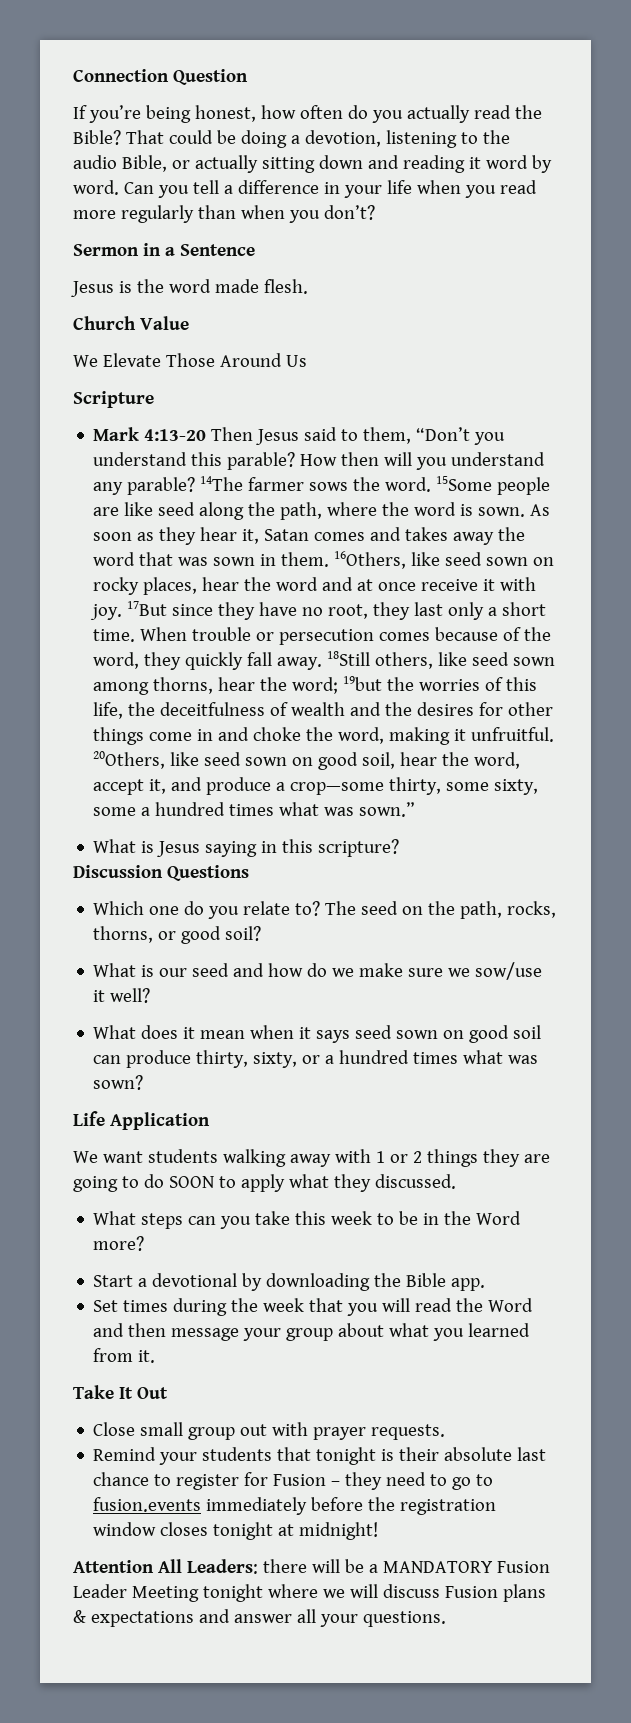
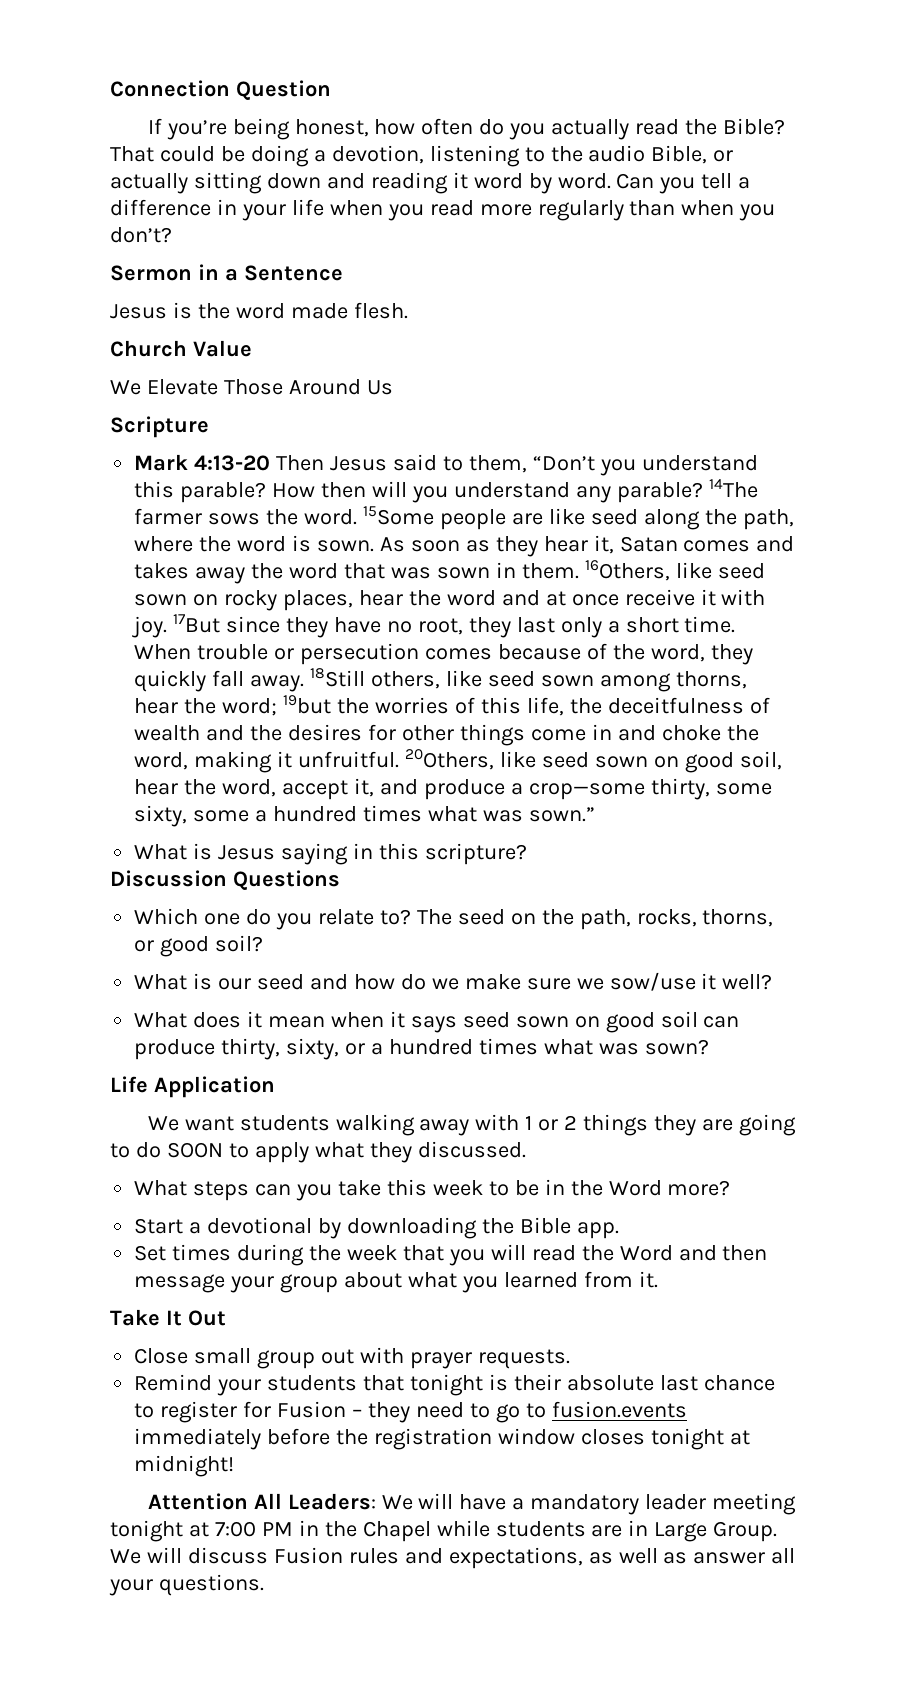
- Attention All Leaders: there will be a MANDATORY Fusion Leader Meeting tonight where we will discuss Fusion plans & expectations and answer all your questions.
+ Attention All Leaders: We will have a mandatory leader meeting tonight at 7:00 PM in the Chapel while students are in Large Group. We will discuss Fusion rules and expectations, as well as answer all your questions.

